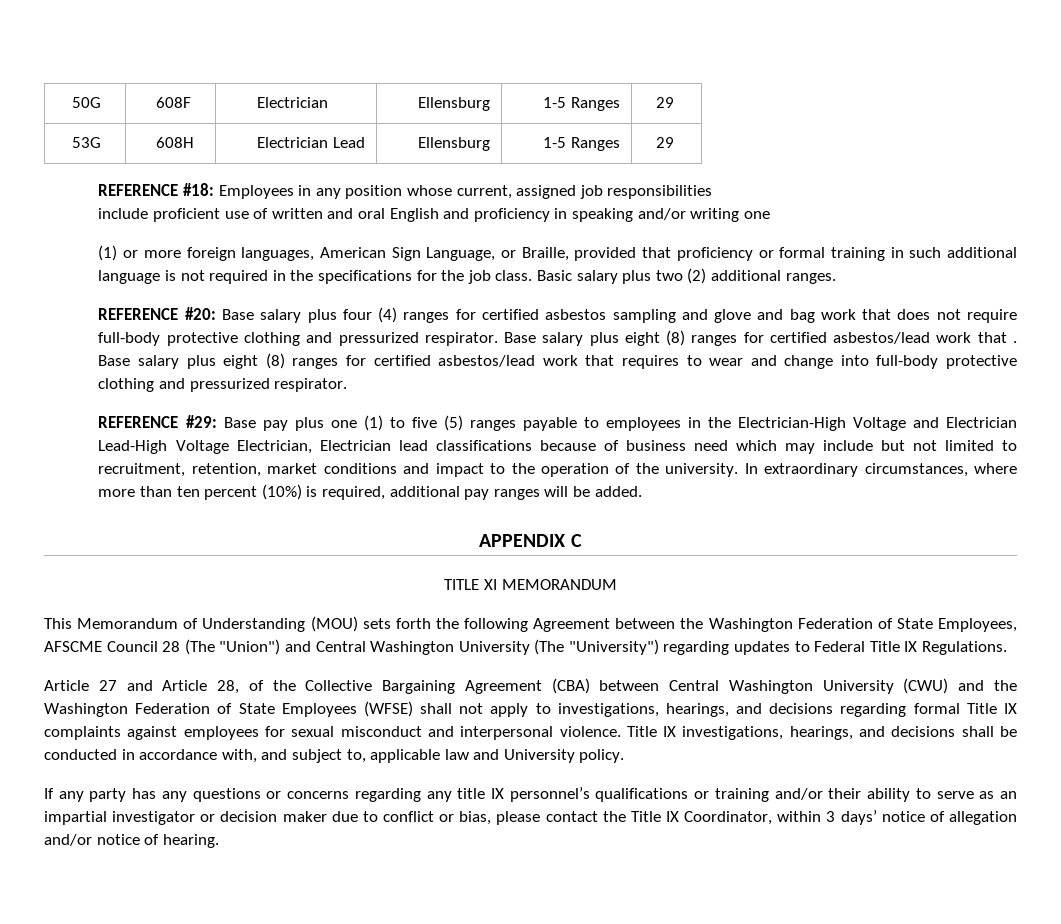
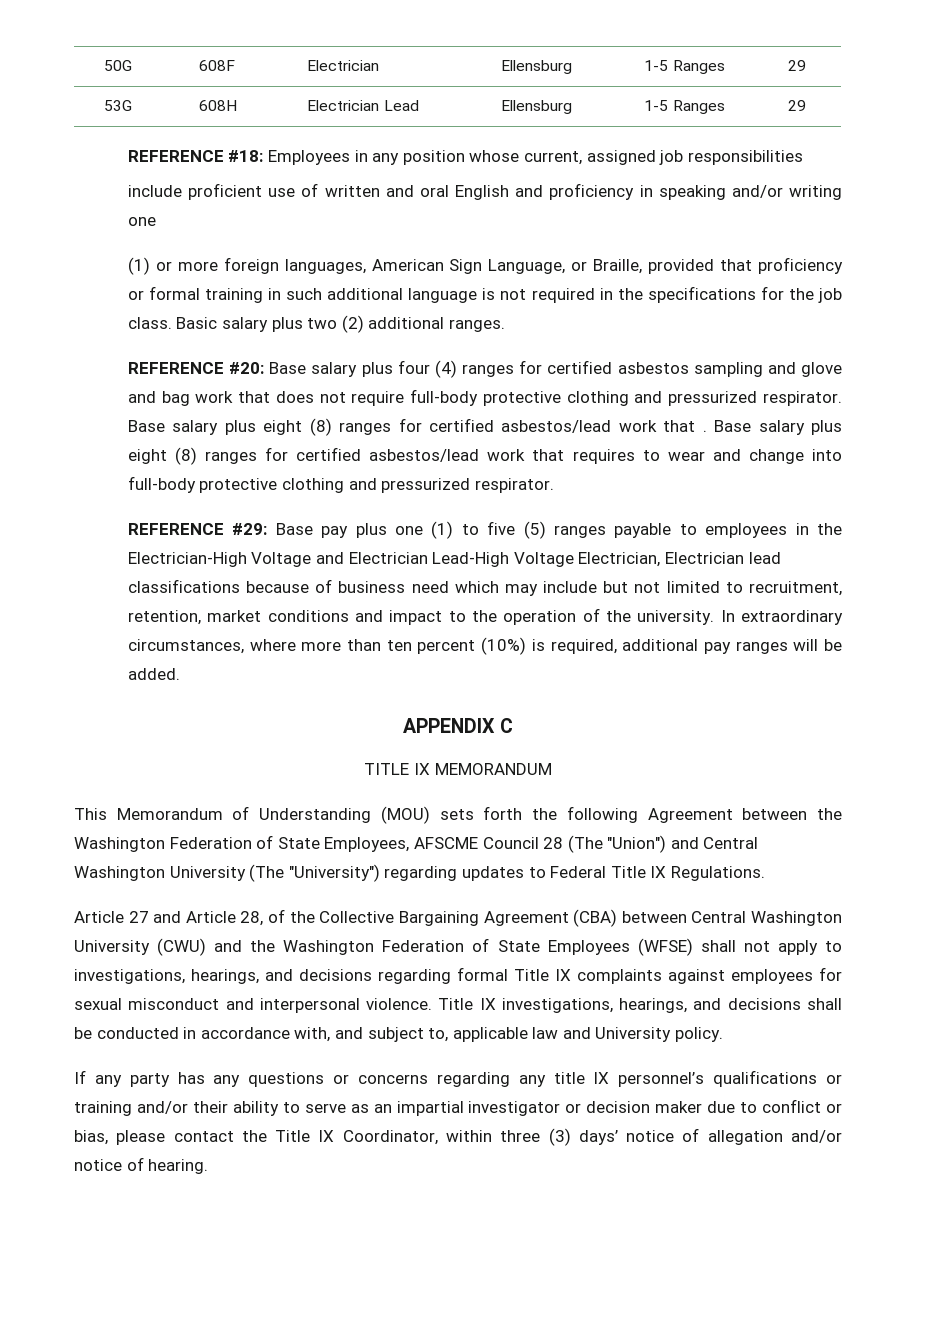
- TITLE XI MEMORANDUM
+ TITLE IX MEMORANDUM
- If any party has any questions or concerns regarding any title IX personnel’s qualifications or training and/or their ability to serve as an impartial investigator or decision maker due to conflict or bias, please contact the Title IX Coordinator, within 3 days’ notice of allegation and/or notice of hearing.
+ If any party has any questions or concerns regarding any title IX personnel’s qualifications or training and/or their ability to serve as an impartial investigator or decision maker due to conflict or bias, please contact the Title IX Coordinator, within three (3) days’ notice of allegation and/or notice of hearing.

